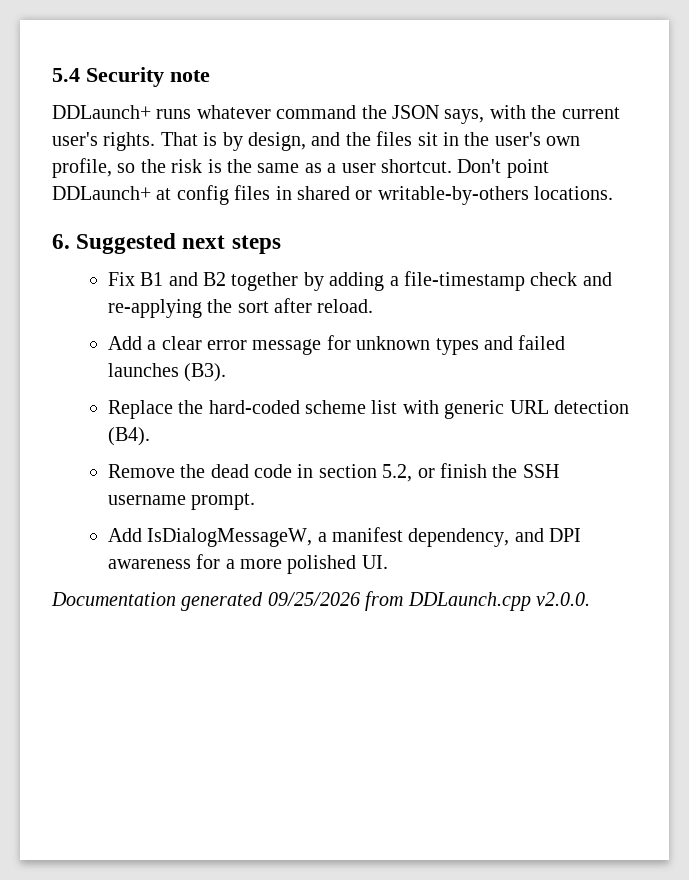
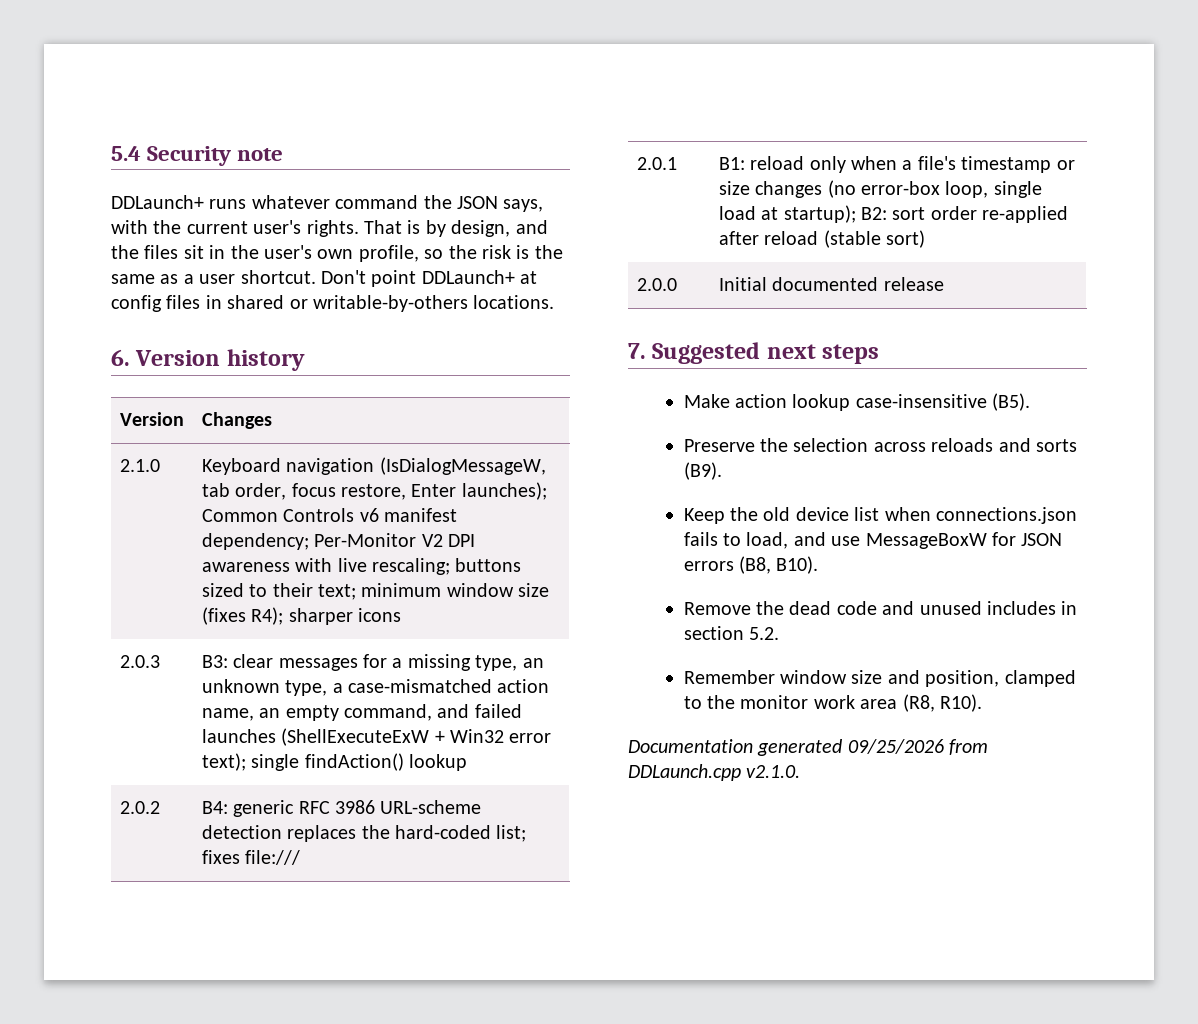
- 6. Suggested next steps
- Fix B1 and B2 together by adding a file-timestamp check and re-applying the sort after reload.
- Add a clear error message for unknown types and failed launches (B3).
- Replace the hard-coded scheme list with generic URL detection (B4).
- Remove the dead code in section 5.2, or finish the SSH username prompt.
- Add IsDialogMessageW, a manifest dependency, and DPI awareness for a more polished UI.
+ 6. Version history
+ Version | Changes
+ 2.1.0 | Keyboard navigation (IsDialogMessageW, tab order, focus restore, Enter launches); Common Controls v6 manifest dependency; Per-Monitor V2 DPI awareness with live rescaling; buttons sized to their text; minimum window size (fixes R4); sharper icons
+ 2.0.3 | B3: clear messages for a missing type, an unknown type, a case-mismatched action name, an empty command, and failed launches (ShellExecuteExW + Win32 error text); single findAction() lookup
+ 2.0.2 | B4: generic RFC 3986 URL-scheme detection replaces the hard-coded list; fixes file:///
+ 2.0.1 | B1: reload only when a file's timestamp or size changes (no error-box loop, single load at startup); B2: sort order re-applied after reload (stable sort)
+ 2.0.0 | Initial documented release
+ 7. Suggested next steps
+ Make action lookup case-insensitive (B5).
+ Preserve the selection across reloads and sorts (B9).
+ Keep the old device list when connections.json fails to load, and use MessageBoxW for JSON errors (B8, B10).
+ Remove the dead code and unused includes in section 5.2.
+ Remember window size and position, clamped to the monitor work area (R8, R10).
- Documentation generated 09/25/2026 from DDLaunch.cpp v2.0.0.
+ Documentation generated 09/25/2026 from DDLaunch.cpp v2.1.0.

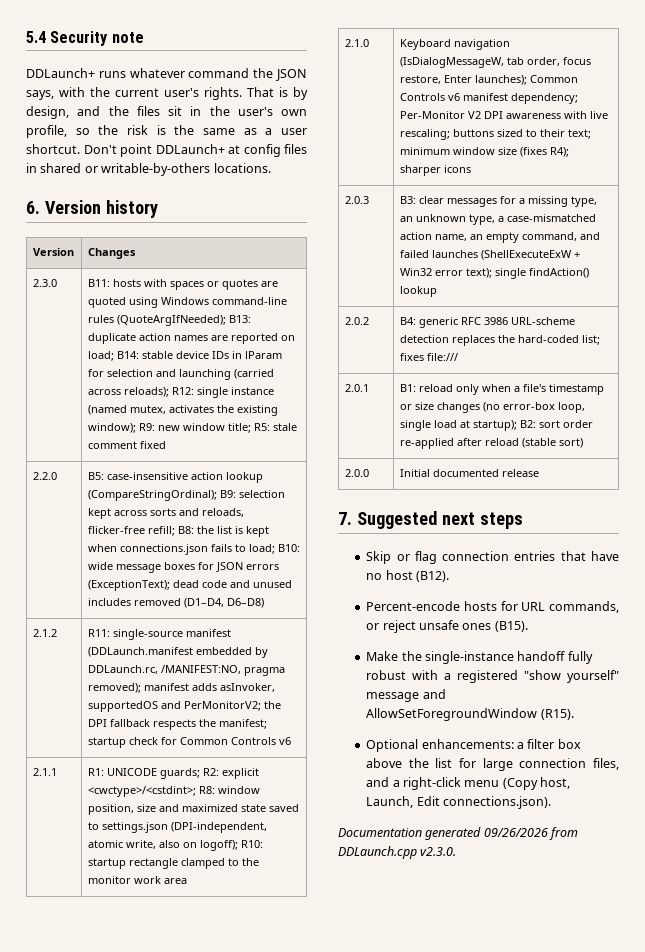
+ 2.3.0 | B11: hosts with spaces or quotes are quoted using Windows command-line rules (QuoteArgIfNeeded); B13: duplicate action names are reported on load; B14: stable device IDs in lParam for selection and launching (carried across reloads); R12: single instance (named mutex, activates the existing window); R9: new window title; R5: stale comment fixed
+ 2.2.0 | B5: case-insensitive action lookup (CompareStringOrdinal); B9: selection kept across sorts and reloads, flicker-free refill; B8: the list is kept when connections.json fails to load; B10: wide message boxes for JSON errors (ExceptionText); dead code and unused includes removed (D1–D4, D6–D8)
+ 2.1.2 | R11: single-source manifest (DDLaunch.manifest embedded by DDLaunch.rc, /MANIFEST:NO, pragma removed); manifest adds asInvoker, supportedOS and PerMonitorV2; the DPI fallback respects the manifest; startup check for Common Controls v6
+ 2.1.1 | R1: UNICODE guards; R2: explicit <cwctype>/<cstdint>; R8: window position, size and maximized state saved to settings.json (DPI-independent, atomic write, also on logoff); R10: startup rectangle clamped to the monitor work area
- Make action lookup case-insensitive (B5).
- Preserve the selection across reloads and sorts (B9).
- Keep the old device list when connections.json fails to load, and use MessageBoxW for JSON errors (B8, B10).
- Remove the dead code and unused includes in section 5.2.
- Remember window size and position, clamped to the monitor work area (R8, R10).
+ Skip or flag connection entries that have no host (B12).
+ Percent-encode hosts for URL commands, or reject unsafe ones (B15).
+ Make the single-instance handoff fully robust with a registered "show yourself" message and AllowSetForegroundWindow (R15).
+ Optional enhancements: a filter box above the list for large connection files, and a right-click menu (Copy host, Launch, Edit connections.json).
- Documentation generated 09/25/2026 from DDLaunch.cpp v2.1.0.
+ Documentation generated 09/26/2026 from DDLaunch.cpp v2.3.0.

